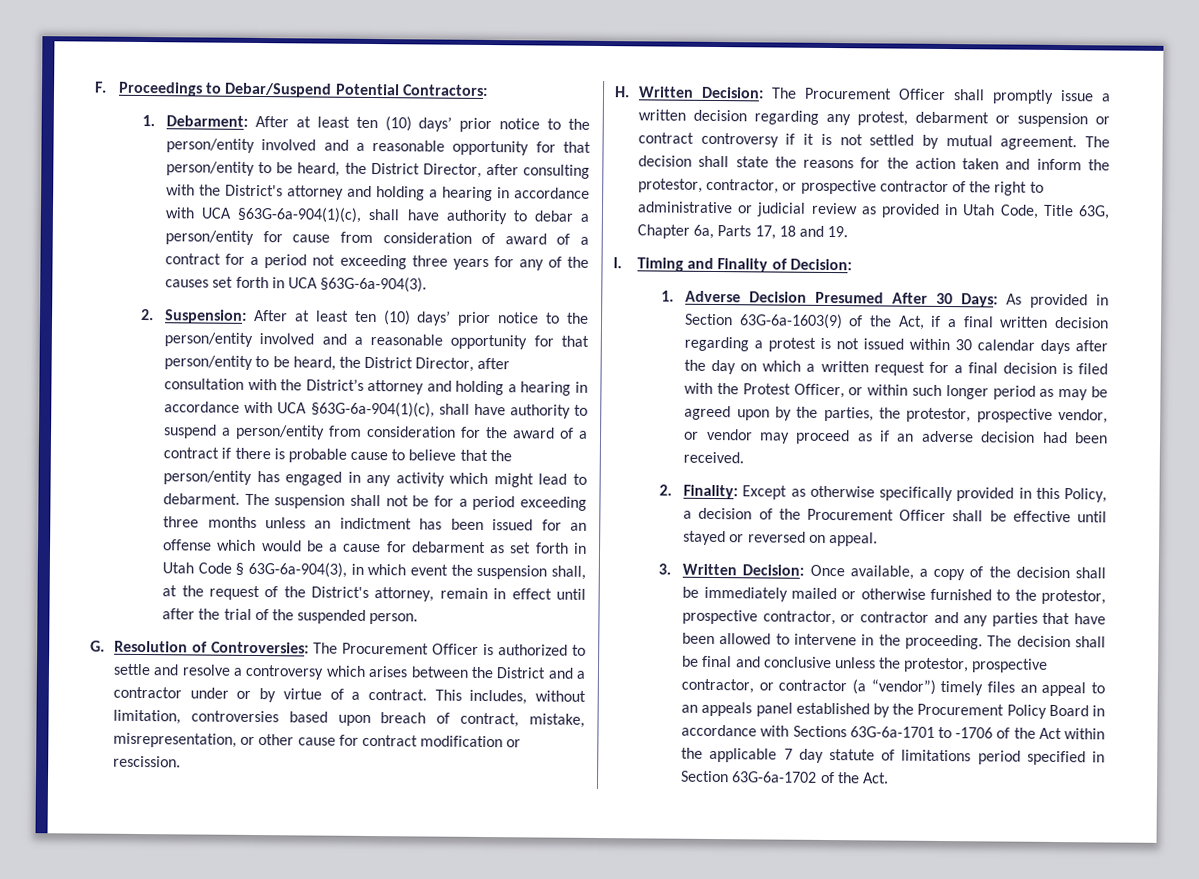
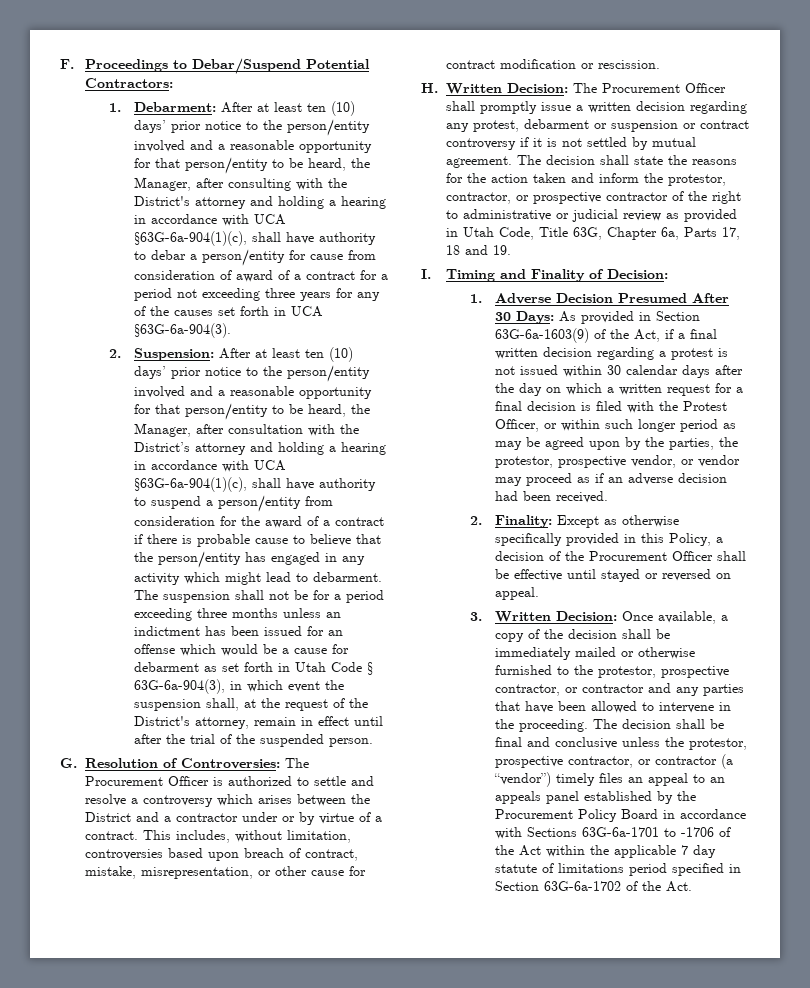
- After at least ten (10) days’ prior notice to the person/entity involved and a reasonable opportunity for that person/entity to be heard, the District Director, after consulting with the District's attorney and holding a hearing in accordance with UCA §63G-6a-904(1)(c), shall have authority to debar a person/entity for cause from consideration of award of a contract for a period not exceeding three years for any of the causes set forth in UCA §63G-6a-904(3).
+ After at least ten (10) days’ prior notice to the person/entity involved and a reasonable opportunity for that person/entity to be heard, the Manager, after consulting with the District's attorney and holding a hearing in accordance with UCA §63G-6a-904(1)(c), shall have authority to debar a person/entity for cause from consideration of award of a contract for a period not exceeding three years for any of the causes set forth in UCA §63G-6a-904(3).
- After at least ten (10) days’ prior notice to the person/entity involved and a reasonable opportunity for that person/entity to be heard, the District Director, after consultation with the District’s attorney and holding a hearing in accordance with UCA §63G-6a-904(1)(c), shall have authority to suspend a person/entity from consideration for the award of a contract if there is probable cause to believe that the person/entity has engaged in any activity which might lead to debarment.
+ After at least ten (10) days’ prior notice to the person/entity involved and a reasonable opportunity for that person/entity to be heard, the Manager, after consultation with the District’s attorney and holding a hearing in accordance with UCA §63G-6a-904(1)(c), shall have authority to suspend a person/entity from consideration for the award of a contract if there is probable cause to believe that the person/entity has engaged in any activity which might lead to debarment.

